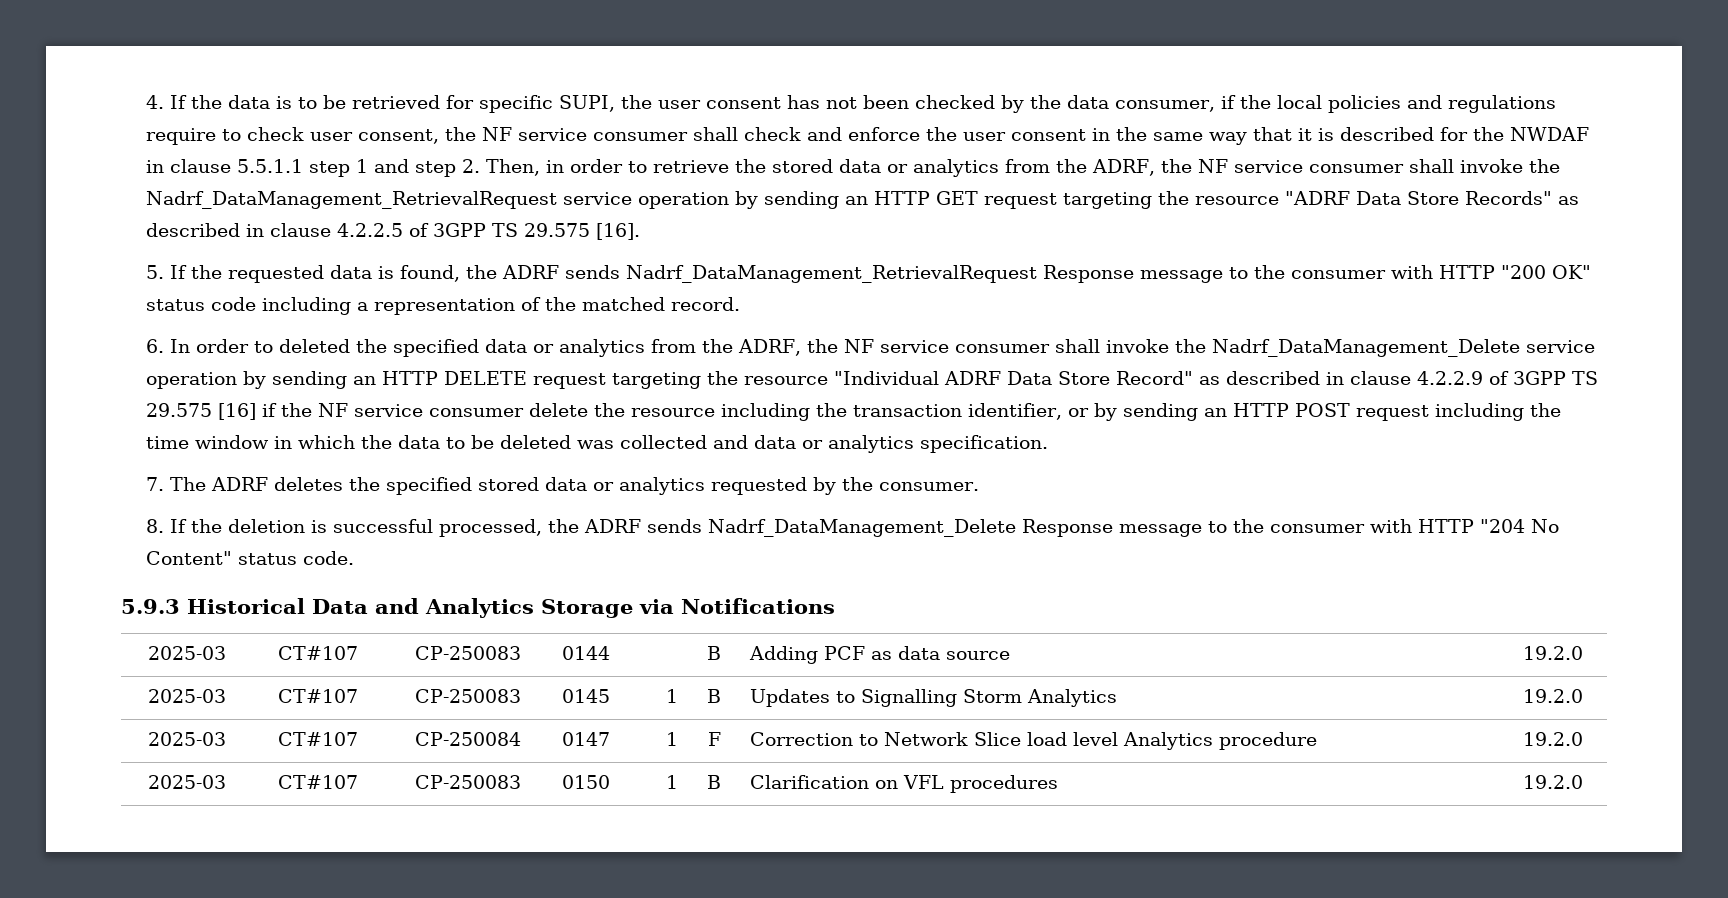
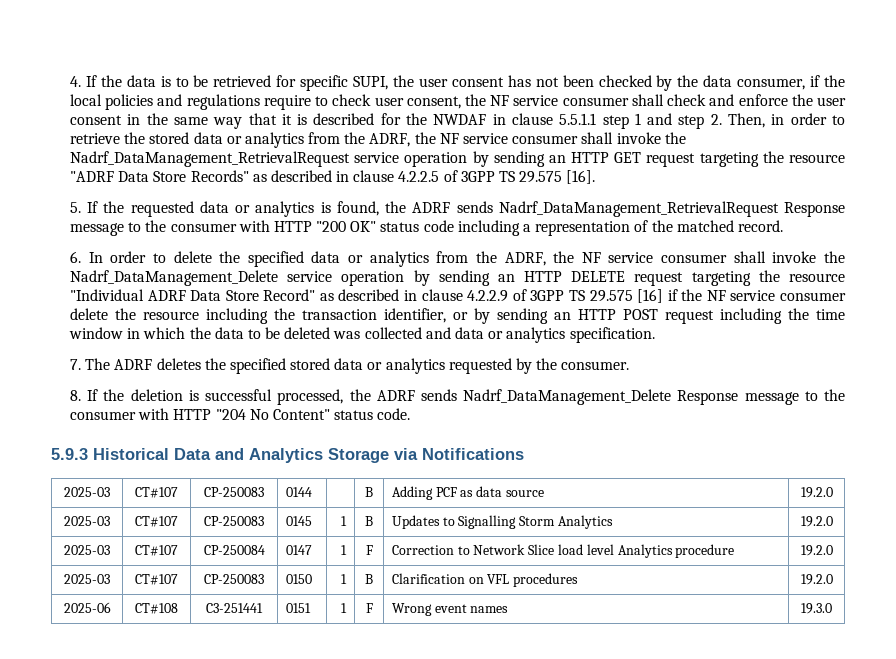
- 5. If the requested data is found, the ADRF sends Nadrf_DataManagement_RetrievalRequest Response message to the consumer with HTTP "200 OK" status code including a representation of the matched record.
+ 5. If the requested data or analytics is found, the ADRF sends Nadrf_DataManagement_RetrievalRequest Response message to the consumer with HTTP "200 OK" status code including a representation of the matched record.
- 6. In order to deleted the specified data or analytics from the ADRF, the NF service consumer shall invoke the Nadrf_DataManagement_Delete service operation by sending an HTTP DELETE request targeting the resource "Individual ADRF Data Store Record" as described in clause 4.2.2.9 of 3GPP TS 29.575 [16] if the NF service consumer delete the resource including the transaction identifier, or by sending an HTTP POST request including the time window in which the data to be deleted was collected and data or analytics specification.
+ 6. In order to delete the specified data or analytics from the ADRF, the NF service consumer shall invoke the Nadrf_DataManagement_Delete service operation by sending an HTTP DELETE request targeting the resource "Individual ADRF Data Store Record" as described in clause 4.2.2.9 of 3GPP TS 29.575 [16] if the NF service consumer delete the resource including the transaction identifier, or by sending an HTTP POST request including the time window in which the data to be deleted was collected and data or analytics specification.
+ 2025-06 | CT#108 | C3-251441 | 0151 | 1 | F | Wrong event names | 19.3.0

